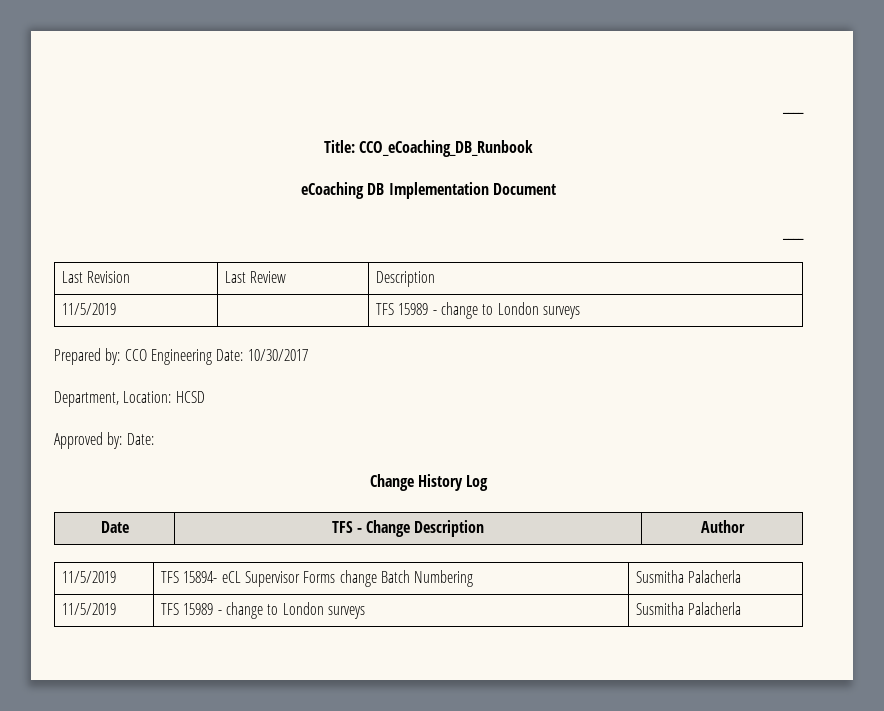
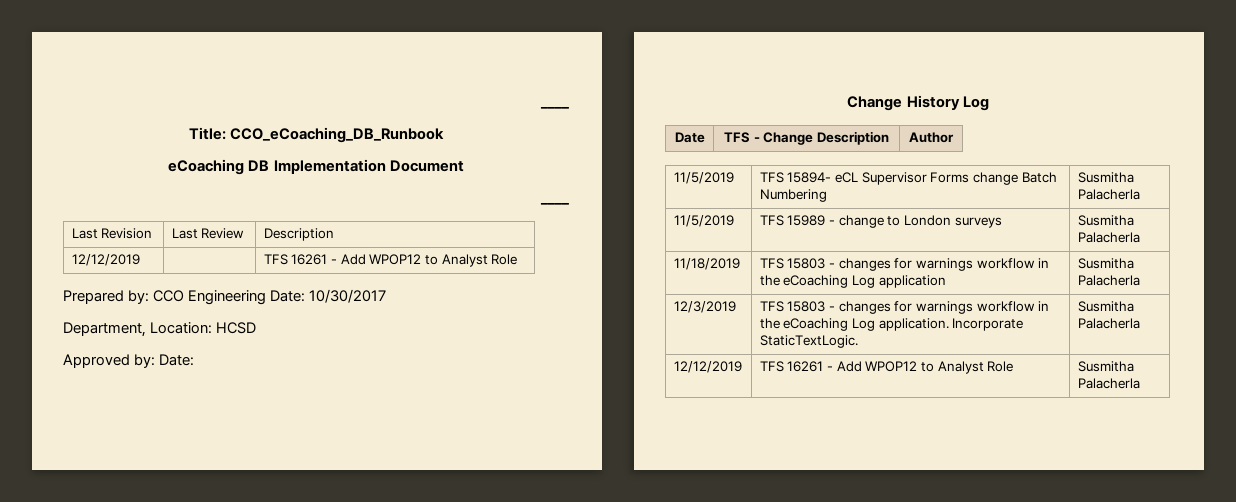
- 11/5/2019 | | TFS 15989 - change to London surveys
+ 12/12/2019 | | TFS 16261 - Add WPOP12 to Analyst Role
+ 11/18/2019 | TFS 15803 - changes for warnings workflow in the eCoaching Log application | Susmitha Palacherla
+ 12/3/2019 | TFS 15803 - changes for warnings workflow in the eCoaching Log application. Incorporate StaticTextLogic. | Susmitha Palacherla
+ 12/12/2019 | TFS 16261 - Add WPOP12 to Analyst Role | Susmitha Palacherla

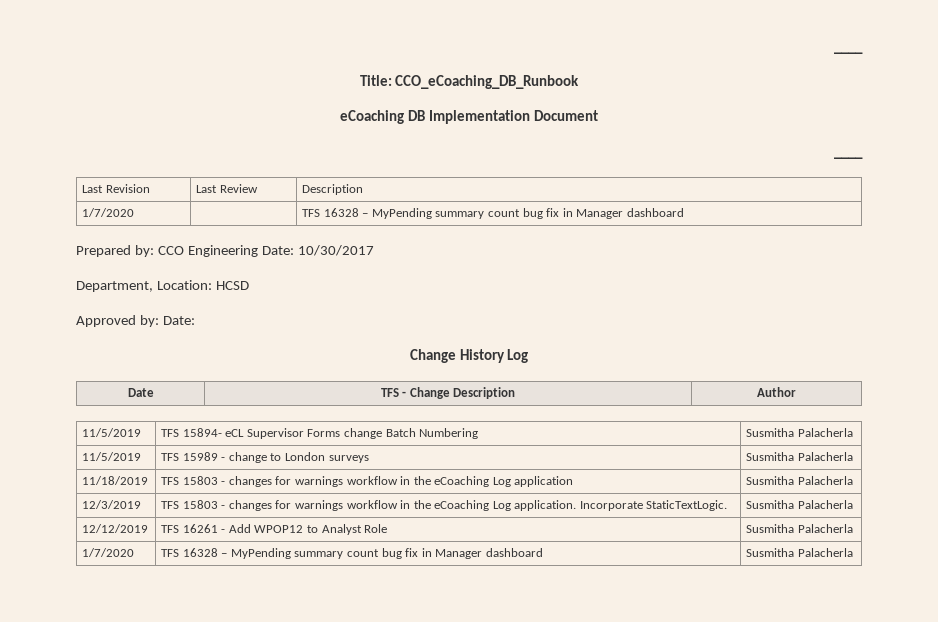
- 12/12/2019 | | TFS 16261 - Add WPOP12 to Analyst Role
+ 1/7/2020 | | TFS 16328 – MyPending summary count bug fix in Manager dashboard
+ 1/7/2020 | TFS 16328 – MyPending summary count bug fix in Manager dashboard | Susmitha Palacherla

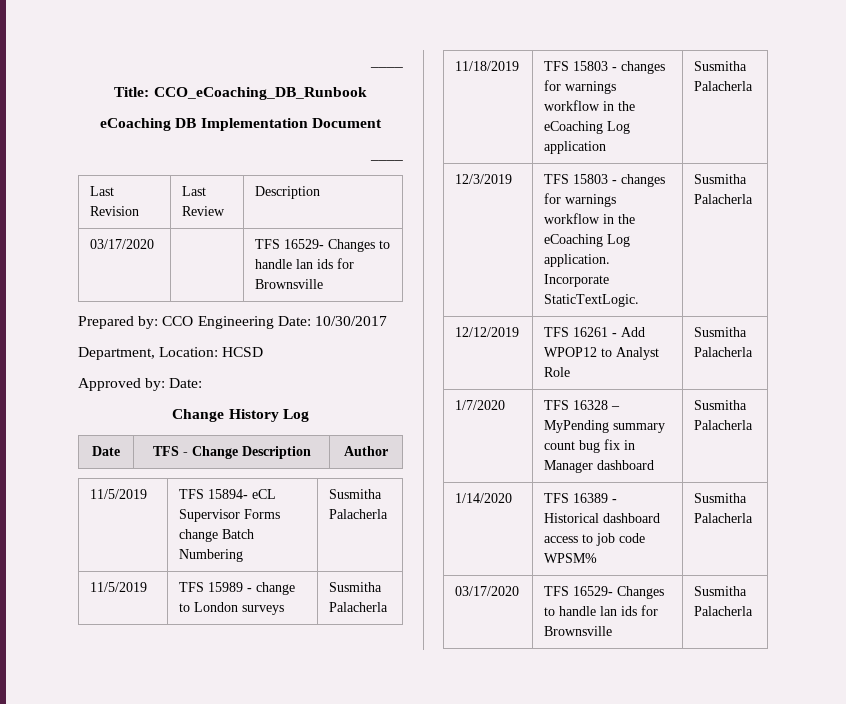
- 1/7/2020 | | TFS 16328 – MyPending summary count bug fix in Manager dashboard
+ 03/17/2020 | | TFS 16529- Changes to handle lan ids for Brownsville
+ 1/14/2020 | TFS 16389 - Historical dashboard access to job code WPSM% | Susmitha Palacherla
+ 03/17/2020 | TFS 16529- Changes to handle lan ids for Brownsville | Susmitha Palacherla

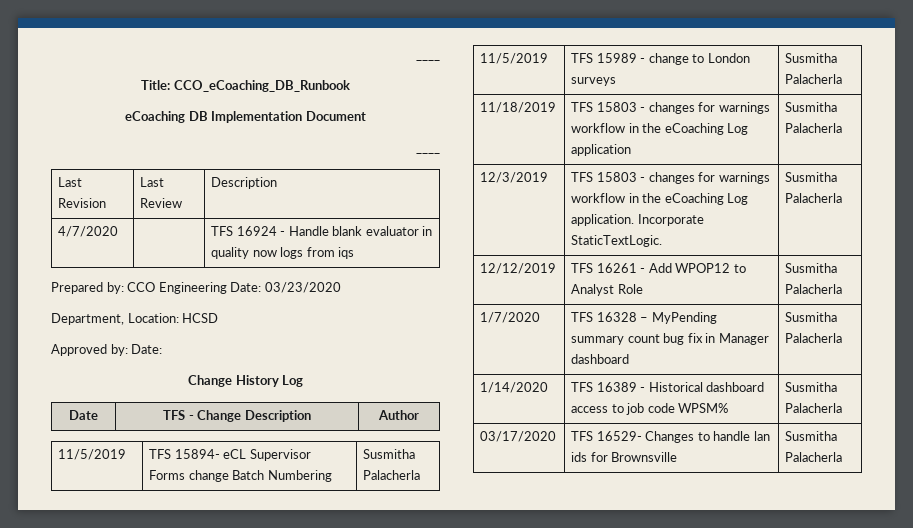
- 03/17/2020 | | TFS 16529- Changes to handle lan ids for Brownsville
+ 4/7/2020 | | TFS 16924 - Handle blank evaluator in quality now logs from iqs
- Prepared by: CCO Engineering Date: 10/30/2017
+ Prepared by: CCO Engineering Date: 03/23/2020

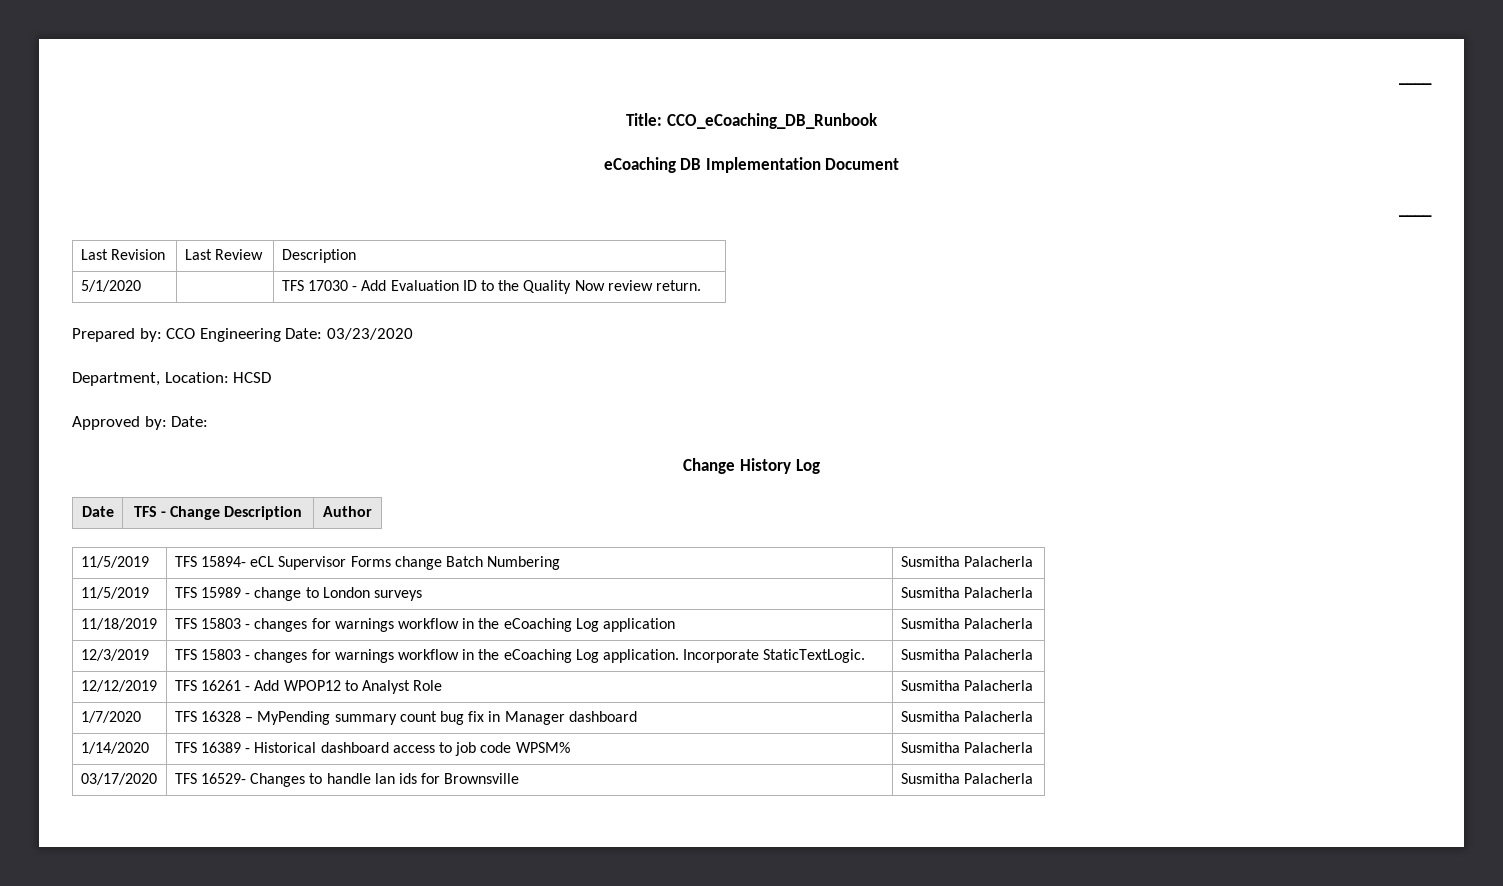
- 4/7/2020 | | TFS 16924 - Handle blank evaluator in quality now logs from iqs
+ 5/1/2020 | | TFS 17030 - Add Evaluation ID to the Quality Now review return.

